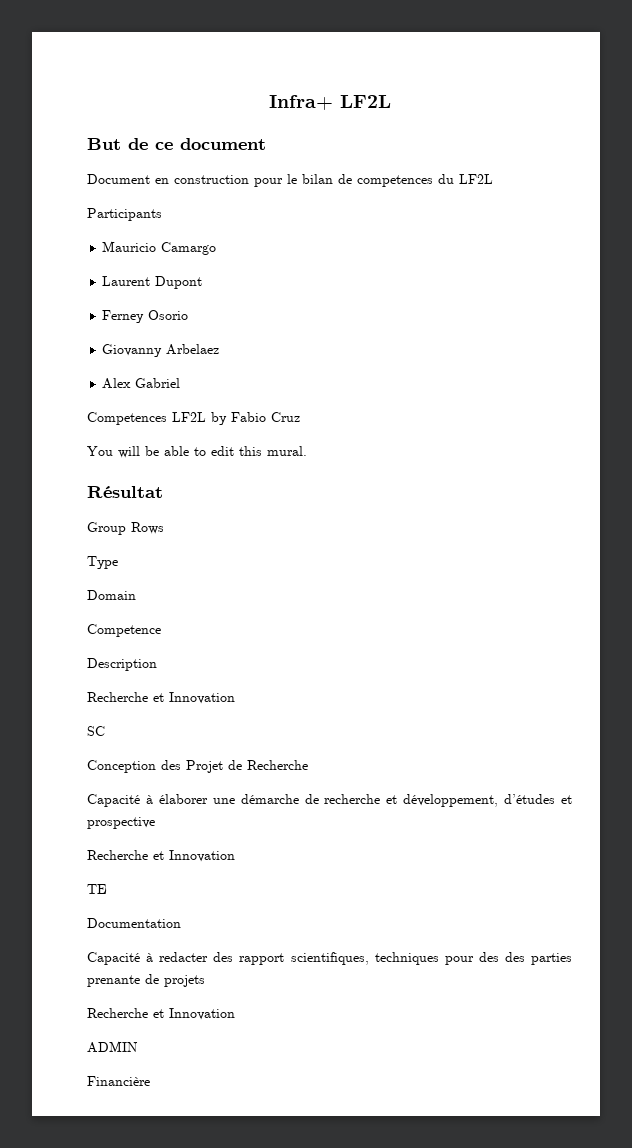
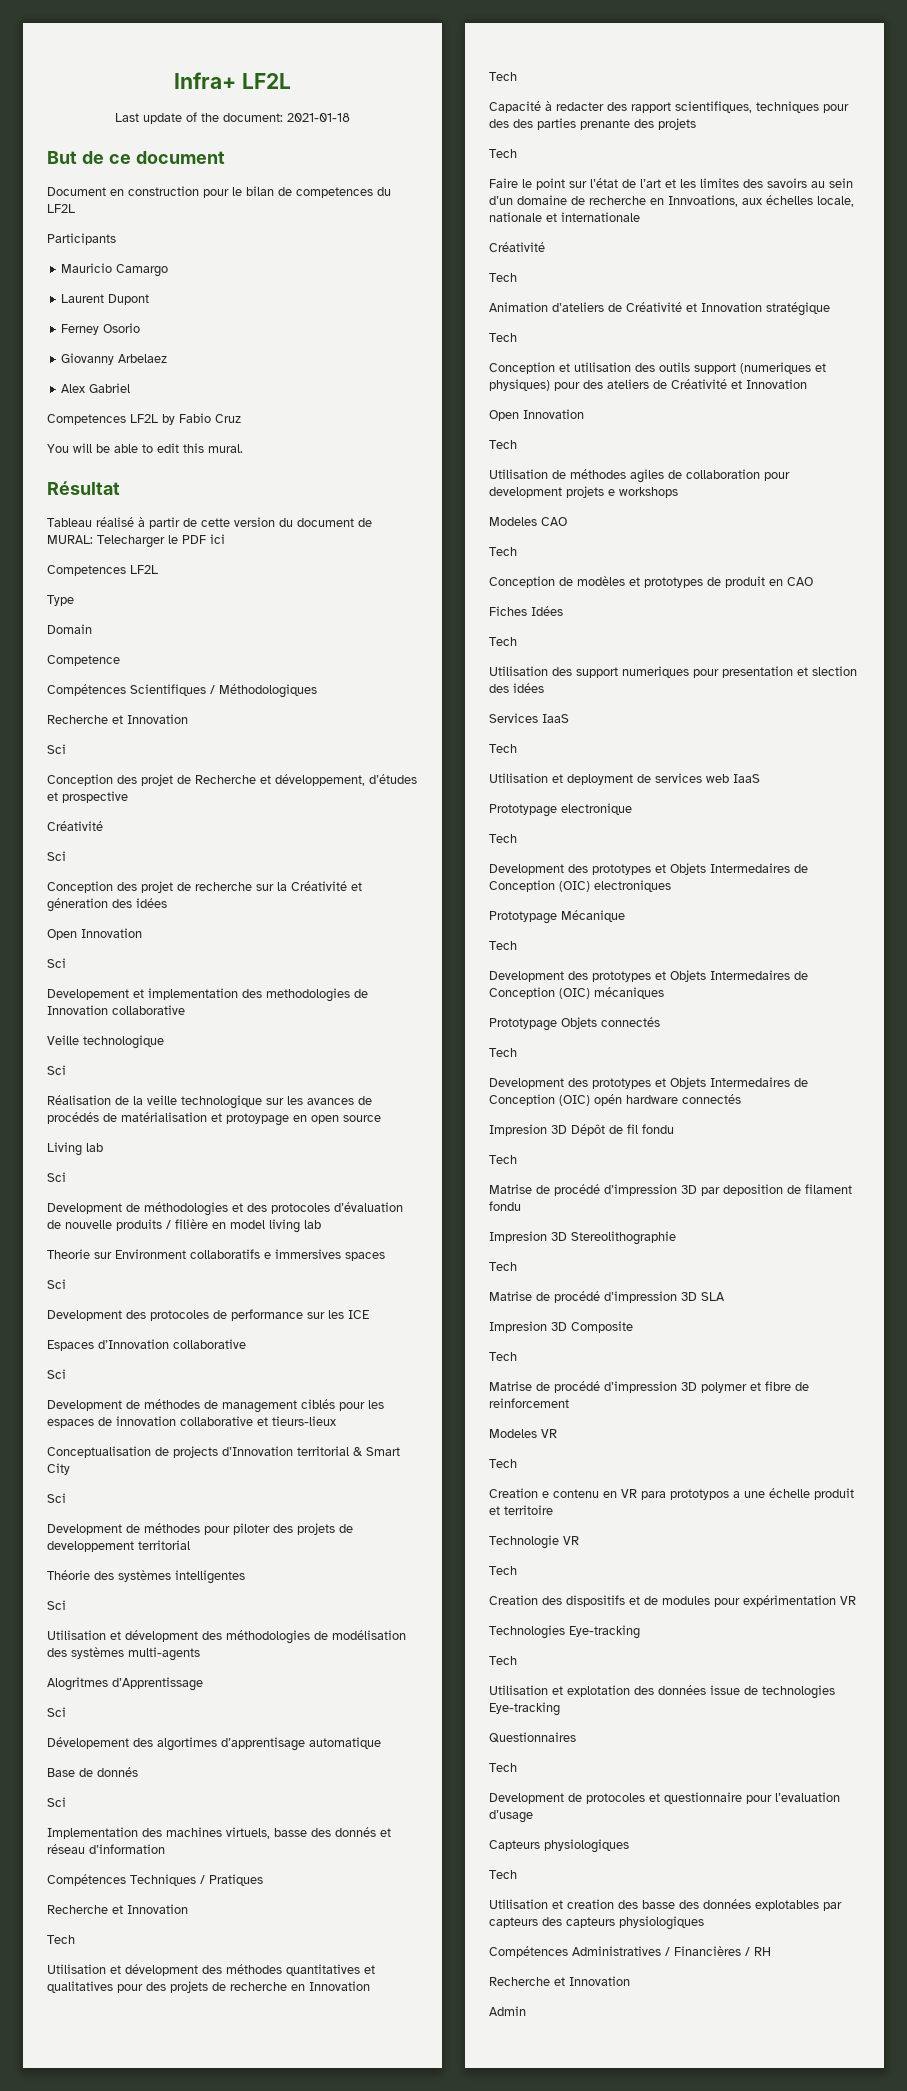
+ Last update of the document: 2021-01-18
- Group Rows
+ Tableau réalisé à partir de cette version du document de MURAL: Telecharger le PDF ici
+ Competences LF2L
- Description
+ Compétences Scientifiques / Méthodologiques
  Recherche et Innovation
- SC
- Conception des Projet de Recherche
- Capacité à élaborer une démarche de recherche et développement, d’études et prospective
+ Sci
+ Conception des projet de Recherche et développement, d’études et prospective
+ Créativité
+ Sci
+ Conception des projet de recherche sur la Créativité et géneration des idées
+ Open Innovation
+ Sci
+ Developement et implementation des methodologies de Innovation collaborative
+ Veille technologique
+ Sci
+ Réalisation de la veille technologique sur les avances de procédés de matérialisation et protoypage en open source
+ Living lab
+ Sci
+ Development de méthodologies et des protocoles d’évaluation de nouvelle produits / filière en model living lab
+ Theorie sur Environment collaboratifs e immersives spaces
+ Sci
+ Development des protocoles de performance sur les ICE
+ Espaces d’Innovation collaborative
+ Sci
+ Development de méthodes de management ciblés pour les espaces de innovation collaborative et tieurs-lieux
+ Conceptualisation de projects d’Innovation territorial & Smart City
+ Sci
+ Development de méthodes pour piloter des projets de developpement territorial
+ Théorie des systèmes intelligentes
+ Sci
+ Utilisation et dévelopment des méthodologies de modélisation des systèmes multi-agents
+ Alogritmes d’Apprentissage
+ Sci
+ Dévelopement des algortimes d’apprentisage automatique
+ Base de donnés
+ Sci
+ Implementation des machines virtuels, basse des donnés et réseau d’information
+ Compétences Techniques / Pratiques
  Recherche et Innovation
- TE
- Documentation
+ Tech
+ Utilisation et dévelopment des méthodes quantitatives et qualitatives pour des projets de recherche en Innovation
+ Tech
- Capacité à redacter des rapport scientifiques, techniques pour des des parties prenante de projets
+ Capacité à redacter des rapport scientifiques, techniques pour des des parties prenante des projets
+ Tech
+ Faire le point sur l’état de l’art et les limites des savoirs au sein d’un domaine de recherche en Innvoations, aux échelles locale, nationale et internationale
+ Créativité
+ Tech
+ Animation d’ateliers de Créativité et Innovation stratégique
+ Tech
+ Conception et utilisation des outils support (numeriques et physiques) pour des ateliers de Créativité et Innovation
+ Open Innovation
+ Tech
+ Utilisation de méthodes agiles de collaboration pour development projets e workshops
+ Modeles CAO
+ Tech
+ Conception de modèles et prototypes de produit en CAO
+ Fiches Idées
+ Tech
+ Utilisation des support numeriques pour presentation et slection des idées
+ Services IaaS
+ Tech
+ Utilisation et deployment de services web IaaS
+ Prototypage electronique
+ Tech
+ Development des prototypes et Objets Intermedaires de Conception (OIC) electroniques
+ Prototypage Mécanique
+ Tech
+ Development des prototypes et Objets Intermedaires de Conception (OIC) mécaniques
+ Prototypage Objets connectés
+ Tech
+ Development des prototypes et Objets Intermedaires de Conception (OIC) opén hardware connectés
+ Impresion 3D Dépôt de fil fondu
+ Tech
+ Matrise de procédé d’impression 3D par deposition de filament fondu
+ Impresion 3D Stereolithographie
+ Tech
+ Matrise de procédé d’impression 3D SLA
+ Impresion 3D Composite
+ Tech
+ Matrise de procédé d’impression 3D polymer et fibre de reinforcement
+ Modeles VR
+ Tech
+ Creation e contenu en VR para prototypos a une échelle produit et territoire
+ Technologie VR
+ Tech
+ Creation des dispositifs et de modules pour expérimentation VR
+ Technologies Eye-tracking
+ Tech
+ Utilisation et explotation des données issue de technologies Eye-tracking
+ Questionnaires
+ Tech
+ Development de protocoles et questionnaire pour l’evaluation d’usage
+ Capteurs physiologiques
+ Tech
+ Utilisation et creation des basse des données explotables par capteurs des capteurs physiologiques
+ Compétences Administratives / Financières / RH
  Recherche et Innovation
- ADMIN
- Financière
+ Admin

